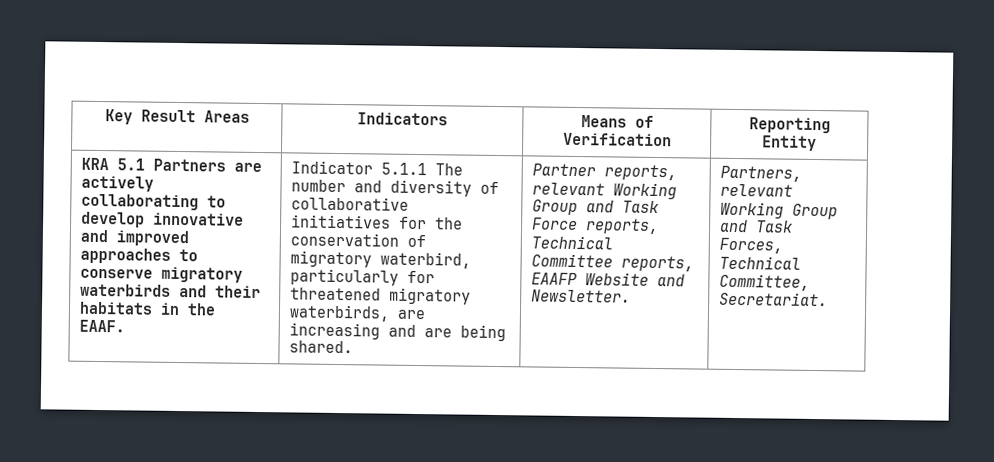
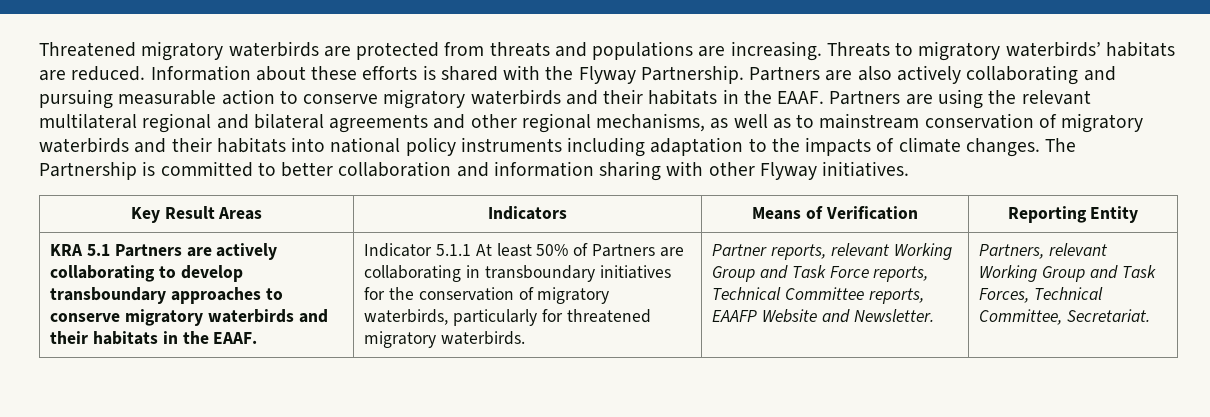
+ Threatened migratory waterbirds are protected from threats and populations are increasing. Threats to migratory waterbirds’ habitats are reduced. Information about these efforts is shared with the Flyway Partnership. Partners are also actively collaborating and pursuing measurable action to conserve migratory waterbirds and their habitats in the EAAF. Partners are using the relevant multilateral regional and bilateral agreements and other regional mechanisms, as well as to mainstream conservation of migratory waterbirds and their habitats into national policy instruments including adaptation to the impacts of climate changes. The Partnership is committed to better collaboration and information sharing with other Flyway initiatives.
- KRA 5.1 Partners are actively collaborating to develop innovative and improved approaches to conserve migratory waterbirds and their habitats in the EAAF.
+ KRA 5.1 Partners are actively collaborating to develop transboundary approaches to conserve migratory waterbirds and their habitats in the EAAF.
- Indicator 5.1.1 The number and diversity of collaborative initiatives for the conservation of migratory waterbird, particularly for threatened migratory waterbirds, are increasing and are being shared.
+ Indicator 5.1.1 At least 50% of Partners are collaborating in transboundary initiatives for the conservation of migratory waterbirds, particularly for threatened migratory waterbirds.

